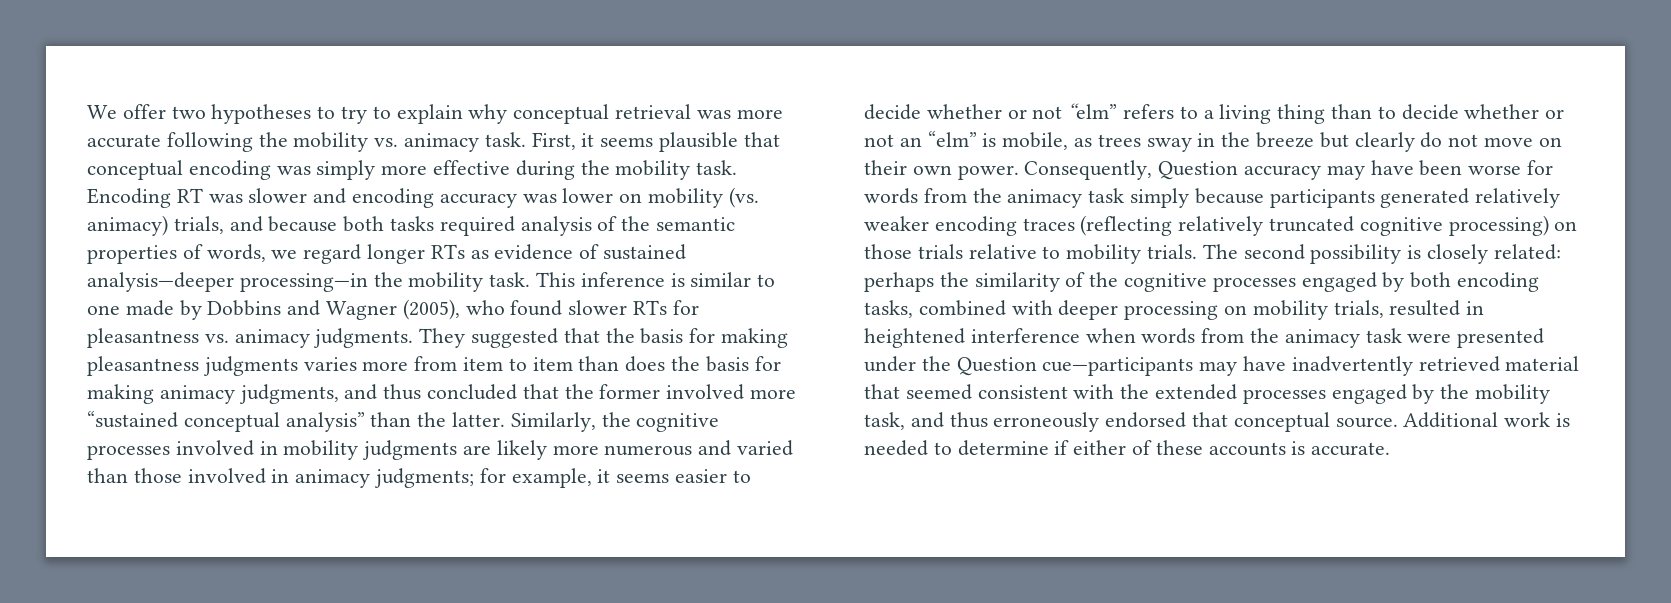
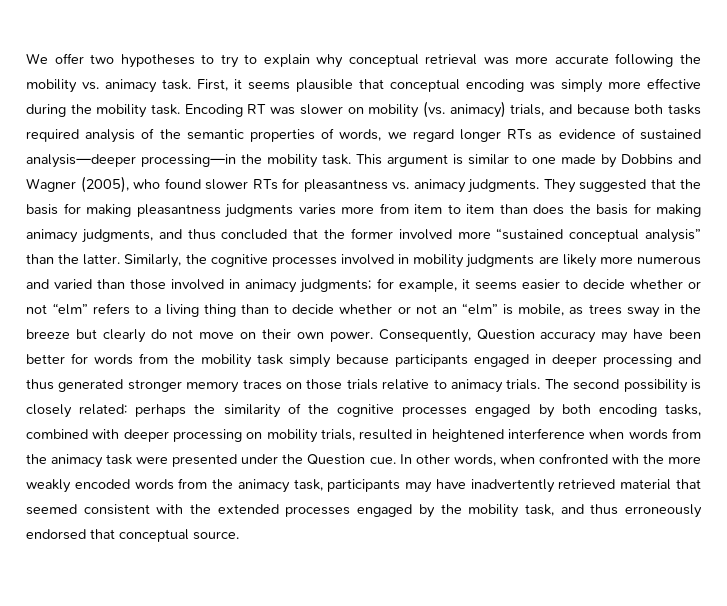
- Encoding RT was slower and encoding accuracy was lower on mobility (vs. animacy) trials, and because both tasks required analysis of the semantic properties of words, we regard longer RTs as evidence of sustained analysis—deeper processing—in the mobility task.
+ Encoding RT was slower on mobility (vs. animacy) trials, and because both tasks required analysis of the semantic properties of words, we regard longer RTs as evidence of sustained analysis—deeper processing—in the mobility task.
- This inference is similar to one made by Dobbins and Wagner (2005), who found slower RTs for pleasantness vs. animacy judgments.
+ This argument is similar to one made by Dobbins and Wagner (2005), who found slower RTs for pleasantness vs. animacy judgments.
- Consequently, Question accuracy may have been worse for words from the animacy task simply because participants generated relatively weaker encoding traces (reflecting relatively truncated cognitive processing) on those trials relative to mobility trials.
+ Consequently, Question accuracy may have been better for words from the mobility task simply because participants engaged in deeper processing and thus generated stronger memory traces on those trials relative to animacy trials.
- perhaps the similarity of the cognitive processes engaged by both encoding tasks, combined with deeper processing on mobility trials, resulted in heightened interference when words from the animacy task were presented under the Question cue—participants may have inadvertently retrieved material that seemed consistent with the extended processes engaged by the mobility task, and thus erroneously endorsed that conceptual source. Additional work is needed to determine if either of these accounts is accurate.
+ perhaps the similarity of the cognitive processes engaged by both encoding tasks, combined with deeper processing on mobility trials, resulted in heightened interference when words from the animacy task were presented under the Question cue. In other words, when confronted with the more weakly encoded words from the animacy task, participants may have inadvertently retrieved material that seemed consistent with the extended processes engaged by the mobility task, and thus erroneously endorsed that conceptual source.

